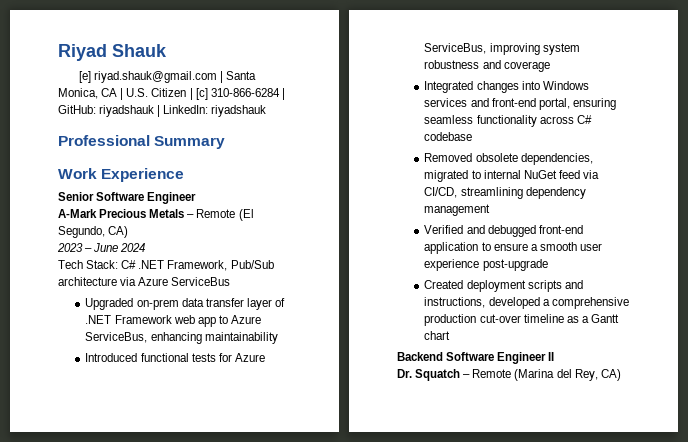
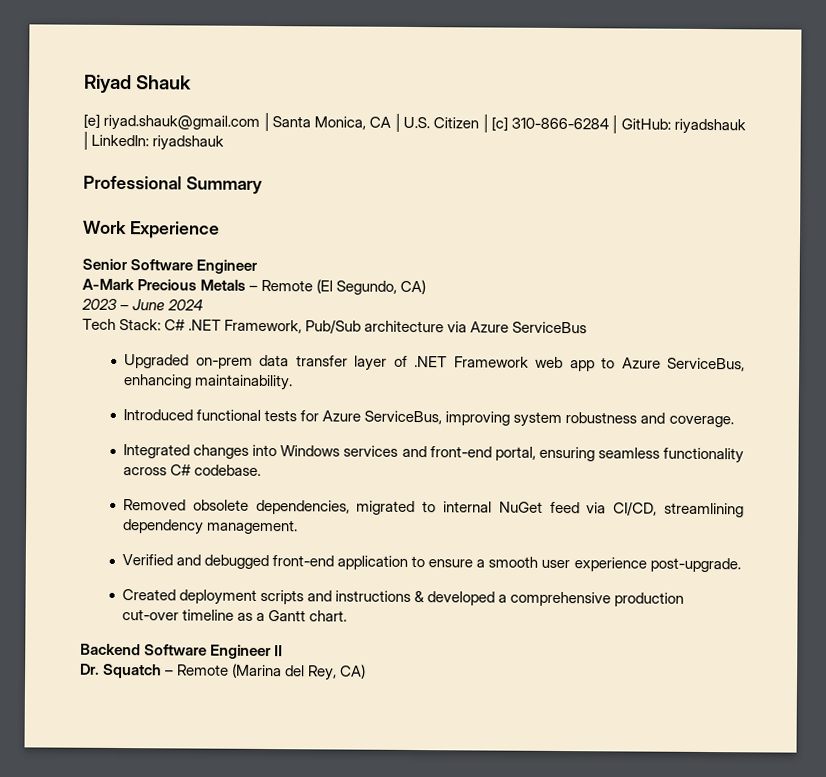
- Upgraded on-prem data transfer layer of .NET Framework web app to Azure ServiceBus, enhancing maintainability
+ Upgraded on-prem data transfer layer of .NET Framework web app to Azure ServiceBus, enhancing maintainability.
- Introduced functional tests for Azure ServiceBus, improving system robustness and coverage
+ Introduced functional tests for Azure ServiceBus, improving system robustness and coverage.
- Integrated changes into Windows services and front-end portal, ensuring seamless functionality across C# codebase
+ Integrated changes into Windows services and front-end portal, ensuring seamless functionality across C# codebase.
- Removed obsolete dependencies, migrated to internal NuGet feed via CI/CD, streamlining dependency management
+ Removed obsolete dependencies, migrated to internal NuGet feed via CI/CD, streamlining dependency management.
- Verified and debugged front-end application to ensure a smooth user experience post-upgrade
+ Verified and debugged front-end application to ensure a smooth user experience post-upgrade.
- Created deployment scripts and instructions, developed a comprehensive production cut-over timeline as a Gantt chart
+ Created deployment scripts and instructions & developed a comprehensive production cut-over timeline as a Gantt chart.

